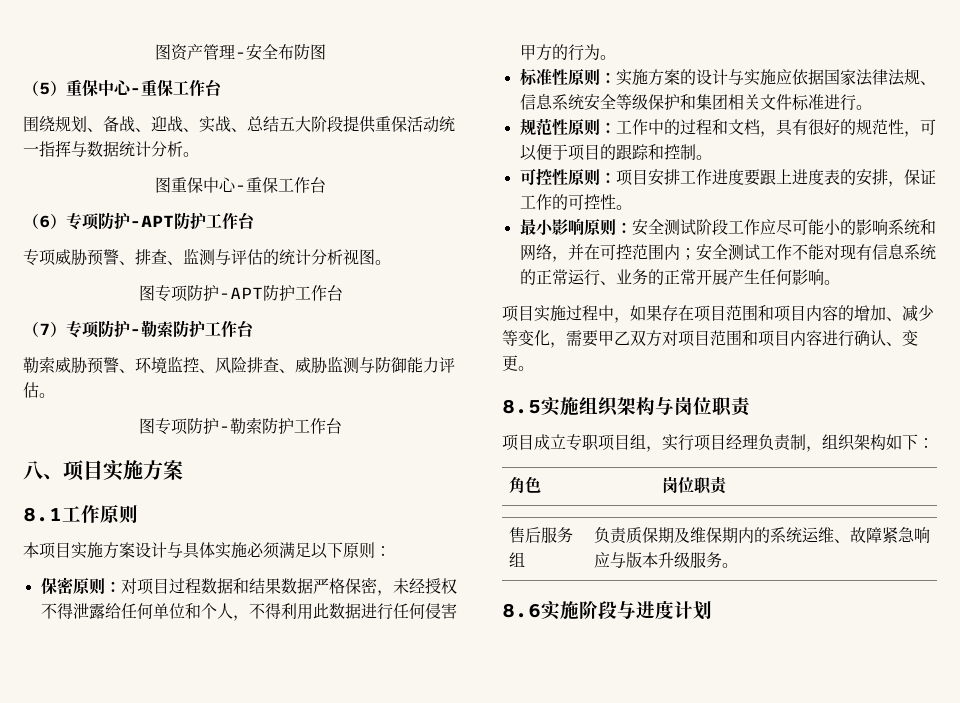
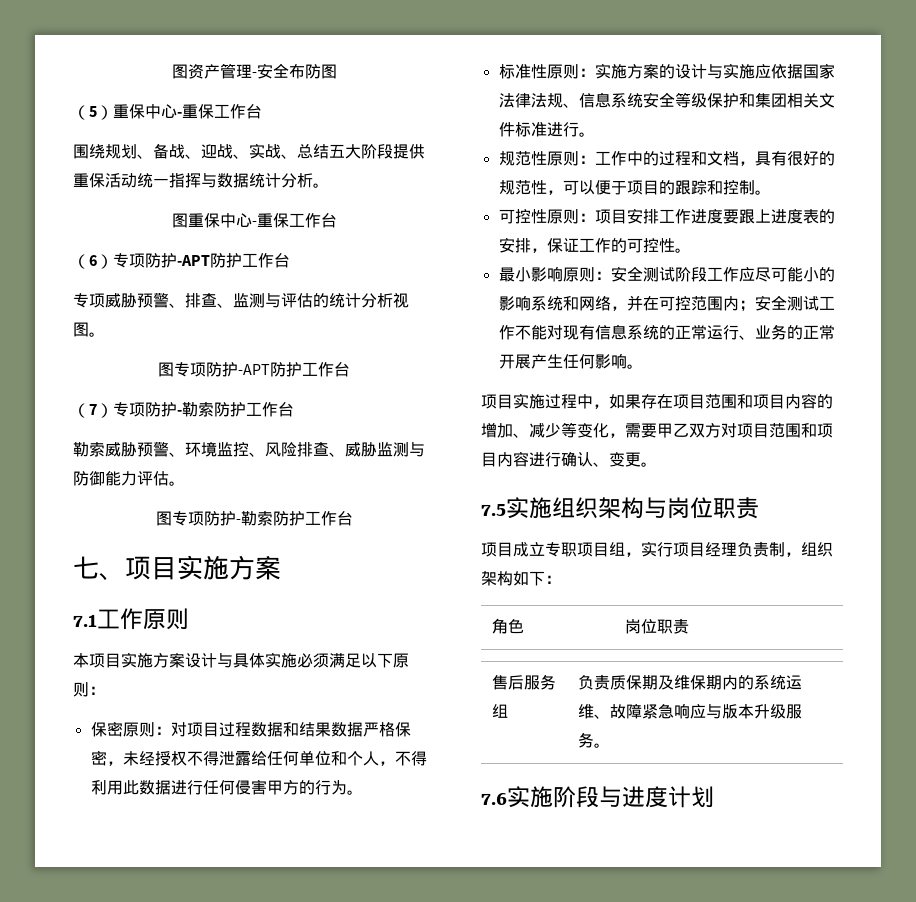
- 八、项目实施方案
+ 七、项目实施方案
- 8.1工作原则
+ 7.1工作原则
- 8.5实施组织架构与岗位职责
+ 7.5实施组织架构与岗位职责
- 8.6实施阶段与进度计划
+ 7.6实施阶段与进度计划

